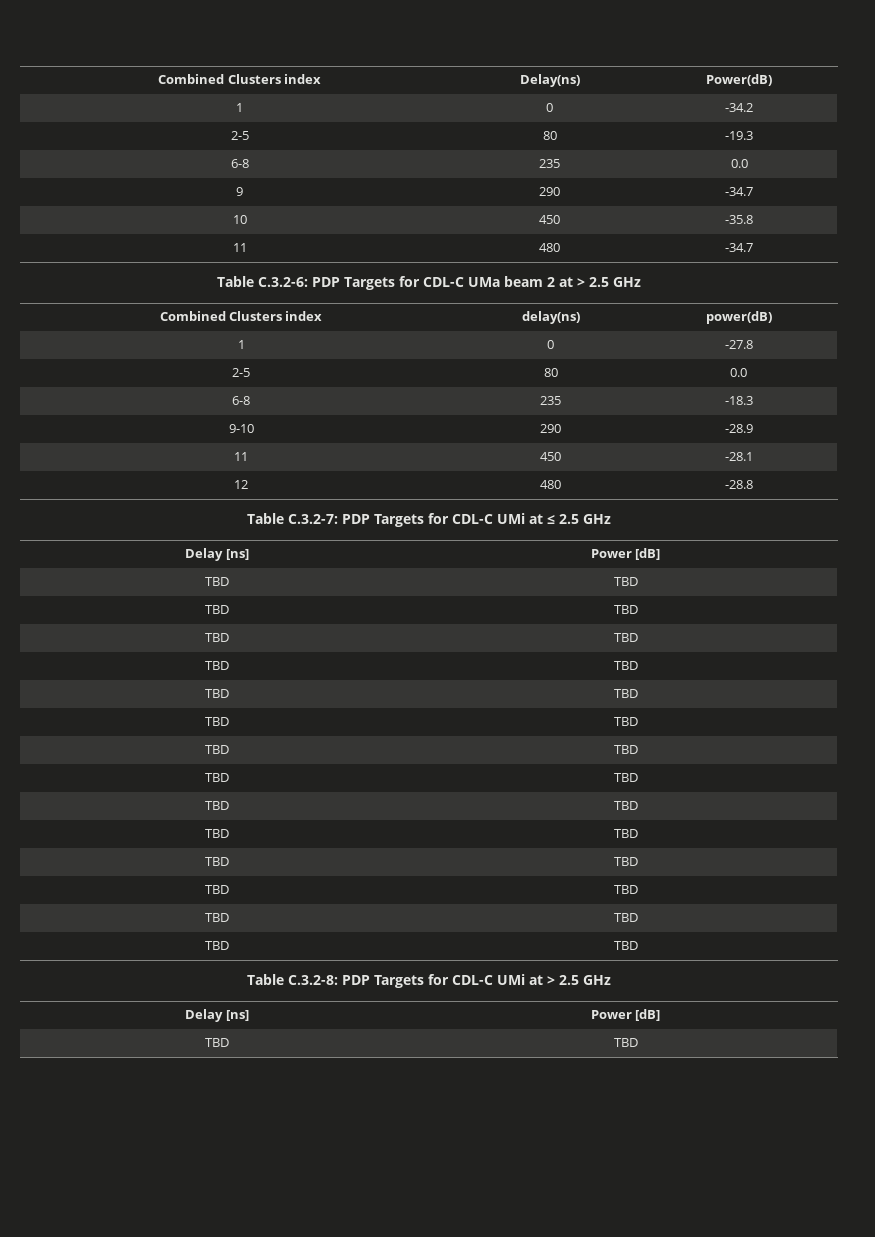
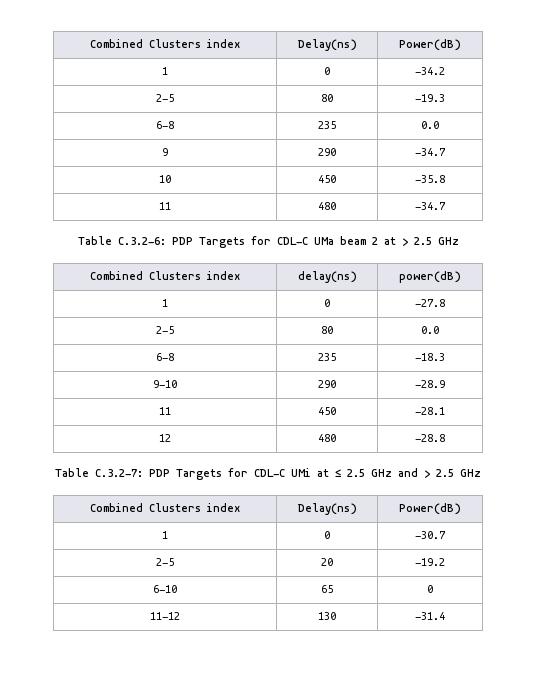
- Table C.3.2-7: PDP Targets for CDL-C UMi at ≤ 2.5 GHz
- Delay [ns] | Power [dB]
- TBD | TBD
- TBD | TBD
- TBD | TBD
- TBD | TBD
- TBD | TBD
- TBD | TBD
- TBD | TBD
- TBD | TBD
- TBD | TBD
- TBD | TBD
- TBD | TBD
- TBD | TBD
- TBD | TBD
- TBD | TBD
- Table C.3.2-8: PDP Targets for CDL-C UMi at > 2.5 GHz
- Delay [ns] | Power [dB]
- TBD | TBD
+ Table C.3.2-7: PDP Targets for CDL-C UMi at ≤ 2.5 GHz and > 2.5 GHz
+ Combined Clusters index | Delay(ns) | Power(dB)
+ 1 | 0 | -30.7
+ 2-5 | 20 | -19.2
+ 6-10 | 65 | 0
+ 11-12 | 130 | -31.4

